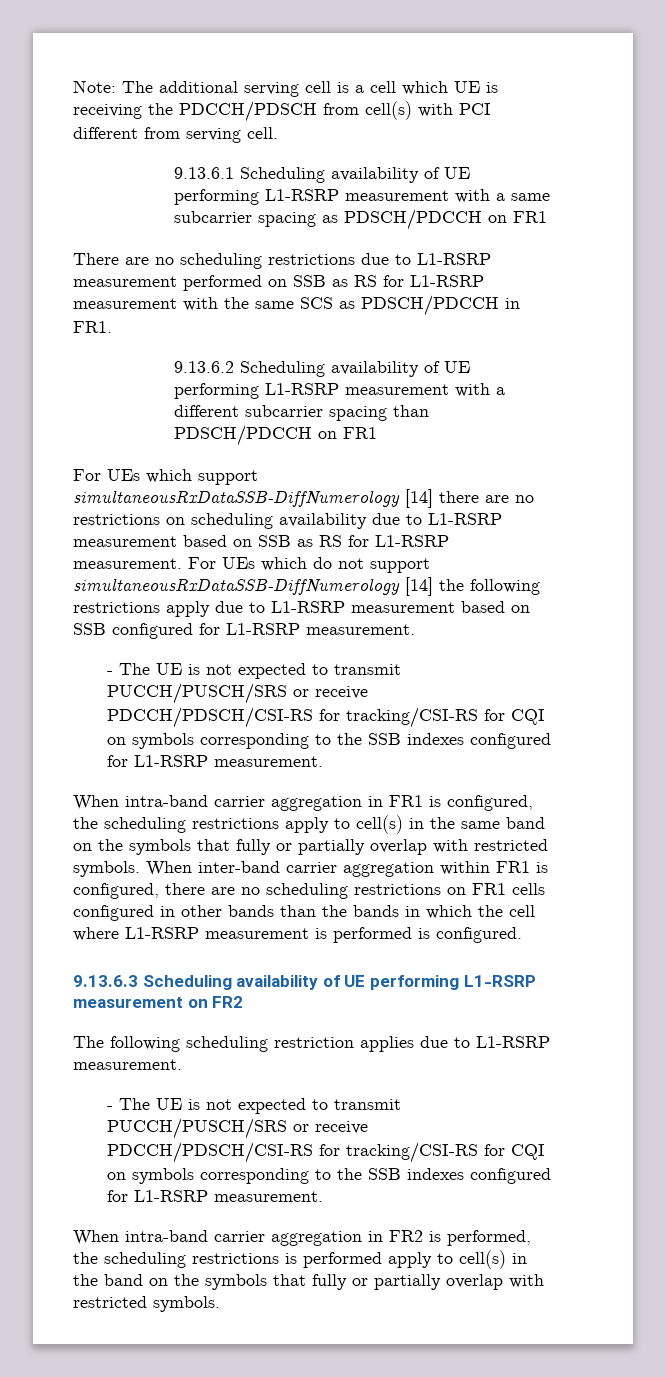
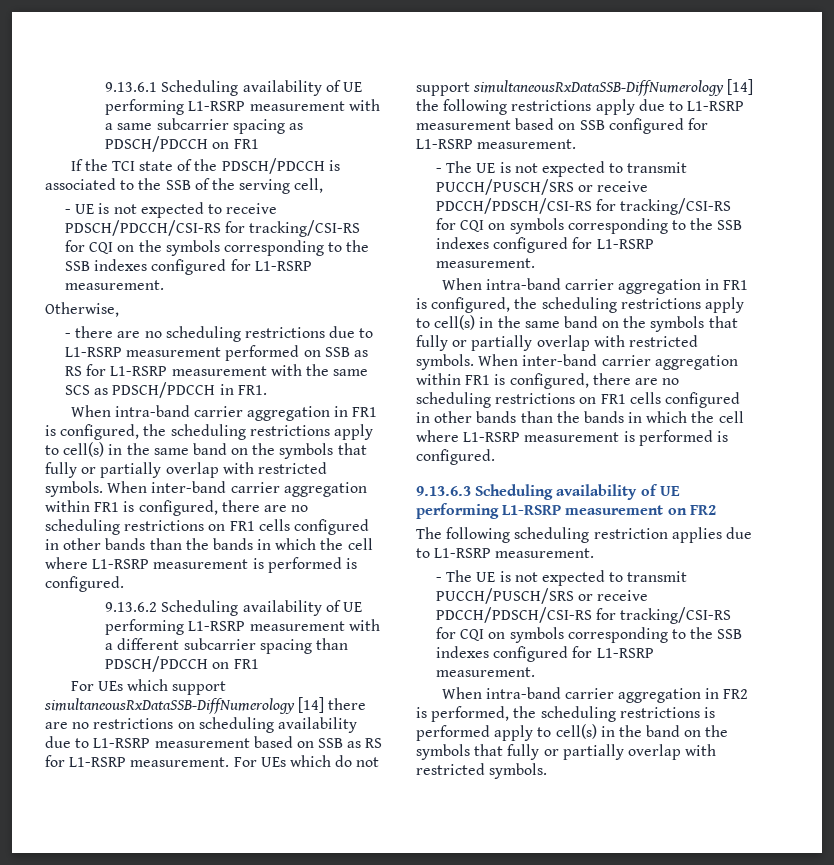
- Note: The additional serving cell is a cell which UE is receiving the PDCCH/PDSCH from cell(s) with PCI different from serving cell.
- There are no scheduling restrictions due to L1-RSRP measurement performed on SSB as RS for L1-RSRP measurement with the same SCS as PDSCH/PDCCH in FR1.
+ If the TCI state of the PDSCH/PDCCH is associated to the SSB of the serving cell,
+ - UE is not expected to receive PDSCH/PDCCH/CSI-RS for tracking/CSI-RS for CQI on the symbols corresponding to the SSB indexes configured for L1-RSRP measurement.
+ Otherwise,
+ - there are no scheduling restrictions due to L1-RSRP measurement performed on SSB as RS for L1-RSRP measurement with the same SCS as PDSCH/PDCCH in FR1.
+ When intra-band carrier aggregation in FR1 is configured, the scheduling restrictions apply to cell(s) in the same band on the symbols that fully or partially overlap with restricted symbols. When inter-band carrier aggregation within FR1 is configured, there are no scheduling restrictions on FR1 cells configured in other bands than the bands in which the cell where L1-RSRP measurement is performed is configured.

